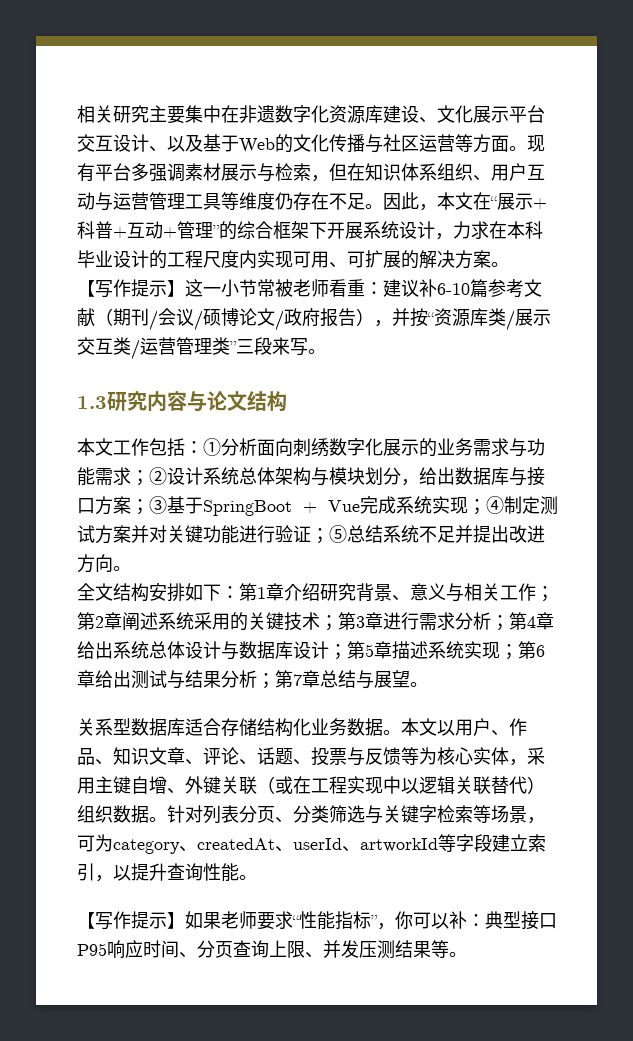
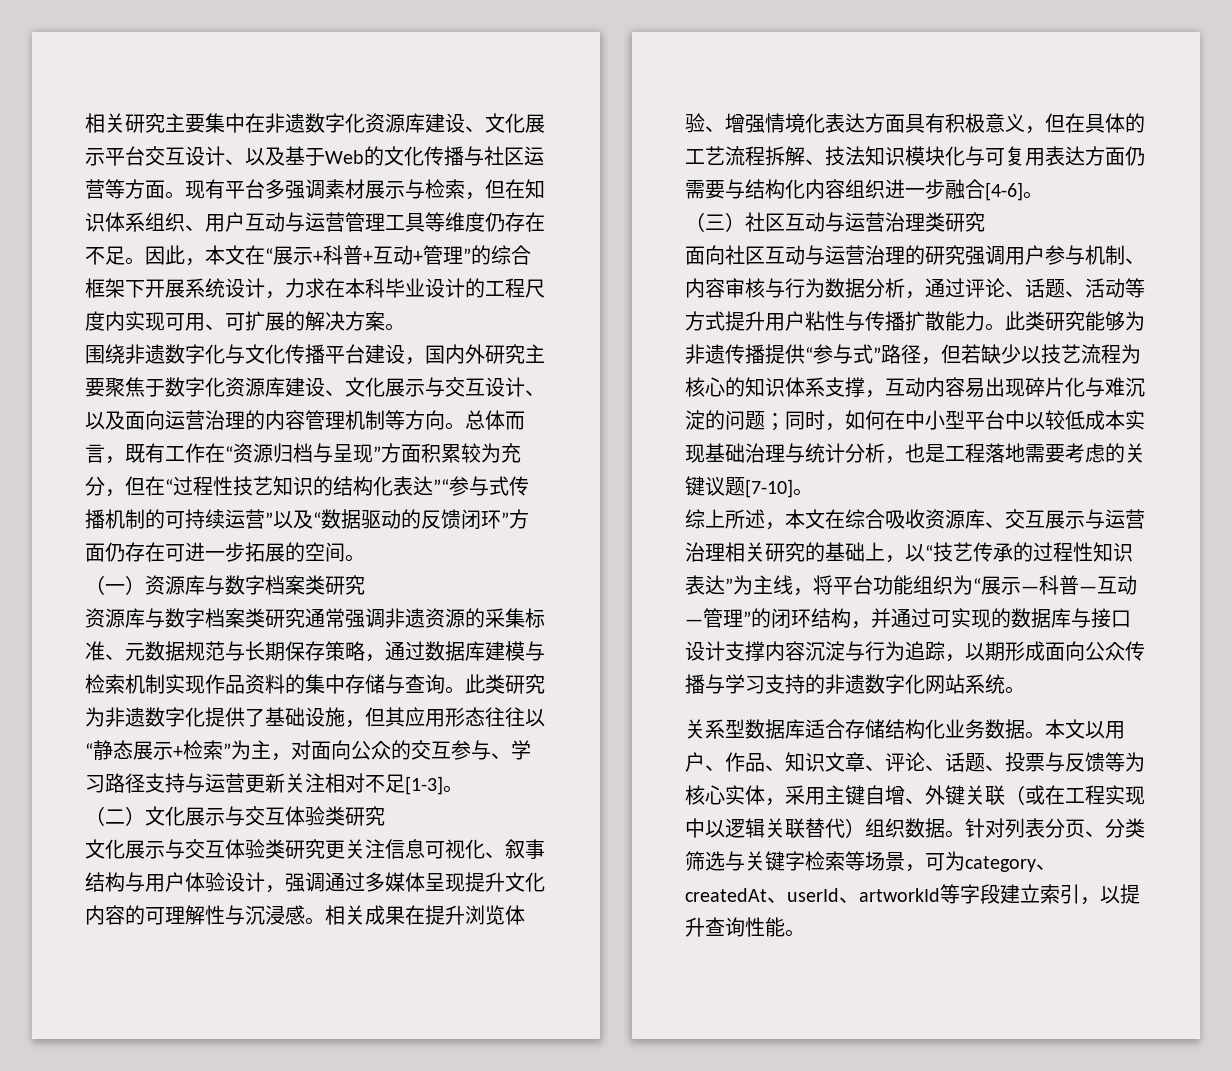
- 【写作提示】这一小节常被老师看重：建议补6-10篇参考文献（期刊/会议/硕博论文/政府报告），并按“资源库类/展示交互类/运营管理类”三段来写。
- 1.3研究内容与论文结构
- 本文工作包括：①分析面向刺绣数字化展示的业务需求与功能需求；②设计系统总体架构与模块划分，给出数据库与接口方案；③基于SpringBoot + Vue完成系统实现；④制定测试方案并对关键功能进行验证；⑤总结系统不足并提出改进方向。
- 全文结构安排如下：第1章介绍研究背景、意义与相关工作；第2章阐述系统采用的关键技术；第3章进行需求分析；第4章给出系统总体设计与数据库设计；第5章描述系统实现；第6章给出测试与结果分析；第7章总结与展望。
+ 围绕非遗数字化与文化传播平台建设，国内外研究主要聚焦于数字化资源库建设、文化展示与交互设计、以及面向运营治理的内容管理机制等方向。总体而言，既有工作在“资源归档与呈现”方面积累较为充分，但在“过程性技艺知识的结构化表达”“参与式传播机制的可持续运营”以及“数据驱动的反馈闭环”方面仍存在可进一步拓展的空间。
+ （一）资源库与数字档案类研究
+ 资源库与数字档案类研究通常强调非遗资源的采集标准、元数据规范与长期保存策略，通过数据库建模与检索机制实现作品资料的集中存储与查询。此类研究为非遗数字化提供了基础设施，但其应用形态往往以“静态展示+检索”为主，对面向公众的交互参与、学习路径支持与运营更新关注相对不足[1-3]。
+ （二）文化展示与交互体验类研究
+ 文化展示与交互体验类研究更关注信息可视化、叙事结构与用户体验设计，强调通过多媒体呈现提升文化内容的可理解性与沉浸感。相关成果在提升浏览体验、增强情境化表达方面具有积极意义，但在具体的工艺流程拆解、技法知识模块化与可复用表达方面仍需要与结构化内容组织进一步融合[4-6]。
+ （三）社区互动与运营治理类研究
+ 面向社区互动与运营治理的研究强调用户参与机制、内容审核与行为数据分析，通过评论、话题、活动等方式提升用户粘性与传播扩散能力。此类研究能够为非遗传播提供“参与式”路径，但若缺少以技艺流程为核心的知识体系支撑，互动内容易出现碎片化与难沉淀的问题；同时，如何在中小型平台中以较低成本实现基础治理与统计分析，也是工程落地需要考虑的关键议题[7-10]。
+ 综上所述，本文在综合吸收资源库、交互展示与运营治理相关研究的基础上，以“技艺传承的过程性知识表达”为主线，将平台功能组织为“展示—科普—互动—管理”的闭环结构，并通过可实现的数据库与接口设计支撑内容沉淀与行为追踪，以期形成面向公众传播与学习支持的非遗数字化网站系统。
- 【写作提示】如果老师要求“性能指标”，你可以补：典型接口P95响应时间、分页查询上限、并发压测结果等。

